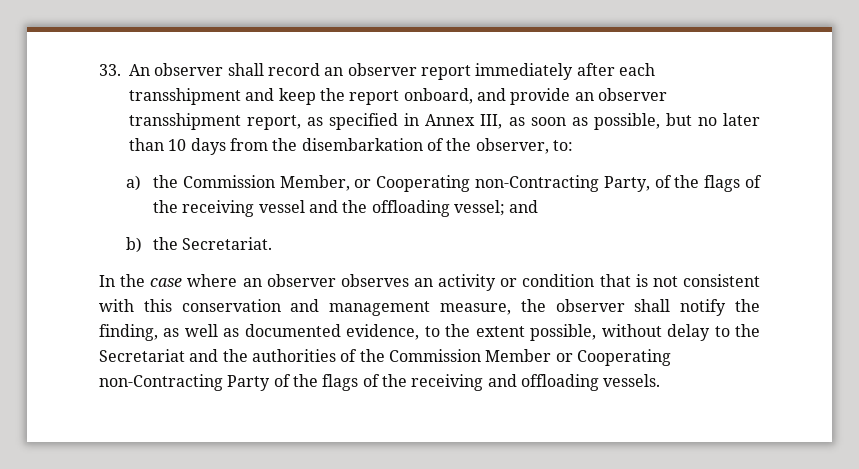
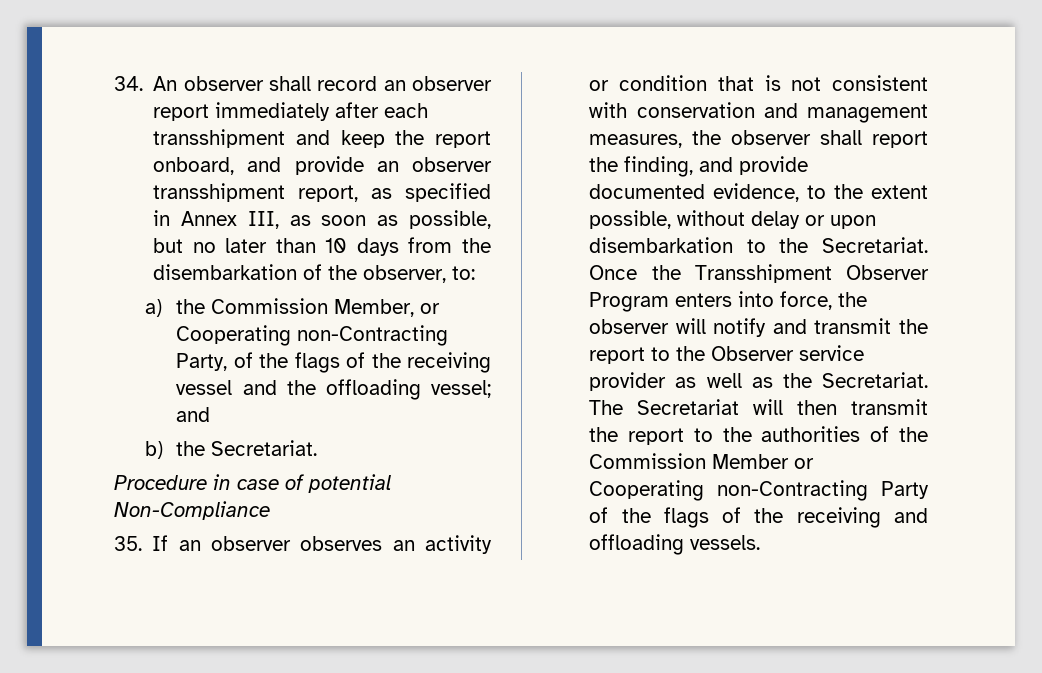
- 33. An observer shall record an observer report immediately after each transshipment and keep the report onboard, and provide an observer transshipment report, as specified in Annex III, as soon as possible, but no later than 10 days from the disembarkation of the observer, to:
+ 34. An observer shall record an observer report immediately after each transshipment and keep the report onboard, and provide an observer transshipment report, as specified in Annex III, as soon as possible, but no later than 10 days from the disembarkation of the observer, to:
- In the case where an observer observes an activity or condition that is not consistent with this conservation and management measure, the observer shall notify the finding, as well as documented evidence, to the extent possible, without delay to the Secretariat and the authorities of the Commission Member or Cooperating non-Contracting Party of the flags of the receiving and offloading vessels.
+ Procedure in case of potential Non-Compliance
+ 35. If an observer observes an activity or condition that is not consistent with conservation and management measures, the observer shall report the finding, and provide documented evidence, to the extent possible, without delay or upon disembarkation to the Secretariat. Once the Transshipment Observer Program enters into force, the observer will notify and transmit the report to the Observer service provider as well as the Secretariat. The Secretariat will then transmit the report to the authorities of the Commission Member or Cooperating non-Contracting Party of the flags of the receiving and offloading vessels.

